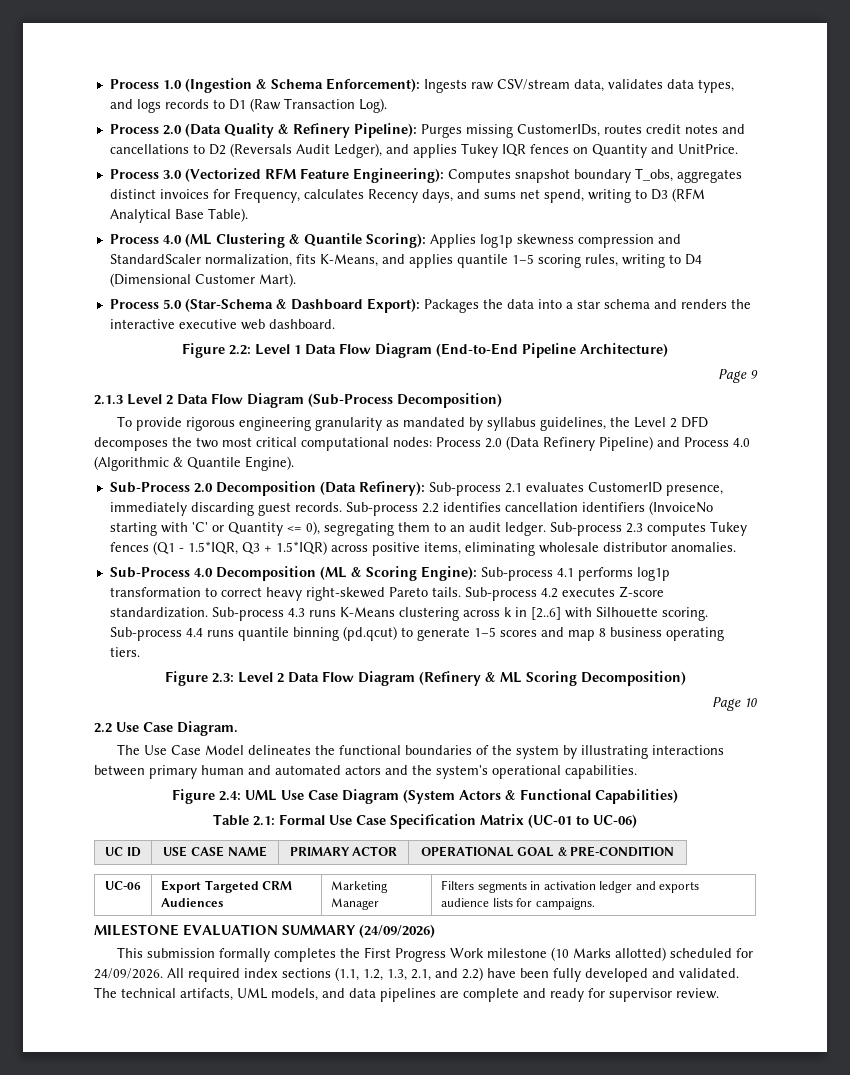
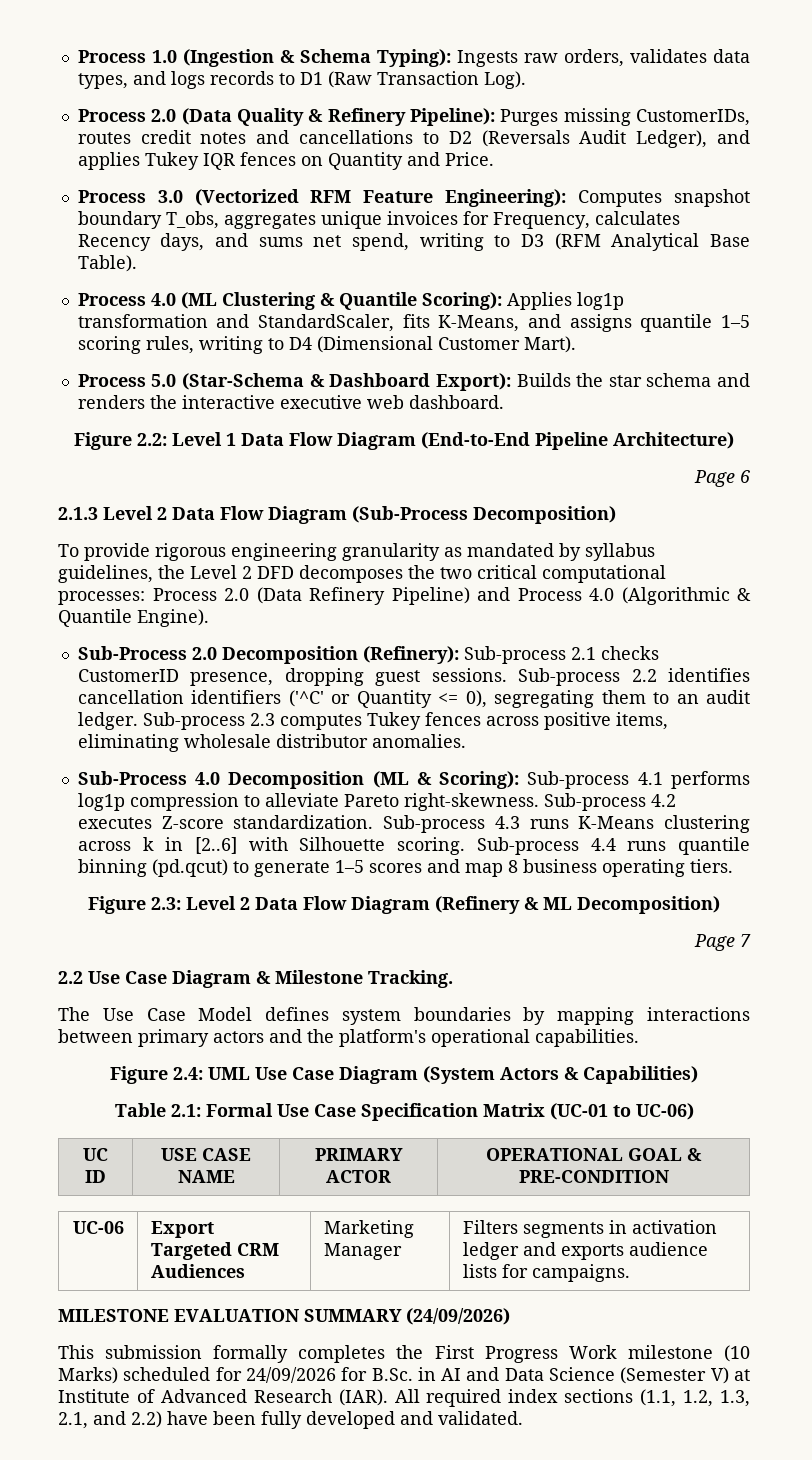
- Process 1.0 (Ingestion & Schema Enforcement): Ingests raw CSV/stream data, validates data types, and logs records to D1 (Raw Transaction Log).
+ Process 1.0 (Ingestion & Schema Typing): Ingests raw orders, validates data types, and logs records to D1 (Raw Transaction Log).
- Process 2.0 (Data Quality & Refinery Pipeline): Purges missing CustomerIDs, routes credit notes and cancellations to D2 (Reversals Audit Ledger), and applies Tukey IQR fences on Quantity and UnitPrice.
+ Process 2.0 (Data Quality & Refinery Pipeline): Purges missing CustomerIDs, routes credit notes and cancellations to D2 (Reversals Audit Ledger), and applies Tukey IQR fences on Quantity and Price.
- Process 3.0 (Vectorized RFM Feature Engineering): Computes snapshot boundary T_obs, aggregates distinct invoices for Frequency, calculates Recency days, and sums net spend, writing to D3 (RFM Analytical Base Table).
+ Process 3.0 (Vectorized RFM Feature Engineering): Computes snapshot boundary T_obs, aggregates unique invoices for Frequency, calculates Recency days, and sums net spend, writing to D3 (RFM Analytical Base Table).
- Process 4.0 (ML Clustering & Quantile Scoring): Applies log1p skewness compression and StandardScaler normalization, fits K-Means, and applies quantile 1–5 scoring rules, writing to D4 (Dimensional Customer Mart).
+ Process 4.0 (ML Clustering & Quantile Scoring): Applies log1p transformation and StandardScaler, fits K-Means, and assigns quantile 1–5 scoring rules, writing to D4 (Dimensional Customer Mart).
- Process 5.0 (Star-Schema & Dashboard Export): Packages the data into a star schema and renders the interactive executive web dashboard.
+ Process 5.0 (Star-Schema & Dashboard Export): Builds the star schema and renders the interactive executive web dashboard.
- Page 9
+ Page 6
- To provide rigorous engineering granularity as mandated by syllabus guidelines, the Level 2 DFD decomposes the two most critical computational nodes: Process 2.0 (Data Refinery Pipeline) and Process 4.0 (Algorithmic & Quantile Engine).
+ To provide rigorous engineering granularity as mandated by syllabus guidelines, the Level 2 DFD decomposes the two critical computational processes: Process 2.0 (Data Refinery Pipeline) and Process 4.0 (Algorithmic & Quantile Engine).
- Sub-Process 2.0 Decomposition (Data Refinery): Sub-process 2.1 evaluates CustomerID presence, immediately discarding guest records.
+ Sub-Process 2.0 Decomposition (Refinery): Sub-process 2.1 checks CustomerID presence, dropping guest sessions.
- Sub-process 2.2 identifies cancellation identifiers (InvoiceNo starting with 'C' or Quantity <= 0), segregating them to an audit ledger.
+ Sub-process 2.2 identifies cancellation identifiers ('^C' or Quantity <= 0), segregating them to an audit ledger.
- Sub-process 2.3 computes Tukey fences (Q1 - 1.5*IQR, Q3 + 1.5*IQR) across positive items, eliminating wholesale distributor anomalies.
+ Sub-process 2.3 computes Tukey fences across positive items, eliminating wholesale distributor anomalies.
- Sub-Process 4.0 Decomposition (ML & Scoring Engine): Sub-process 4.1 performs log1p transformation to correct heavy right-skewed Pareto tails.
+ Sub-Process 4.0 Decomposition (ML & Scoring): Sub-process 4.1 performs log1p compression to alleviate Pareto right-skewness.
- Figure 2.3: Level 2 Data Flow Diagram (Refinery & ML Scoring Decomposition)
+ Figure 2.3: Level 2 Data Flow Diagram (Refinery & ML Decomposition)
- Page 10
+ Page 7
- 2.2 Use Case Diagram.
+ 2.2 Use Case Diagram & Milestone Tracking.
- The Use Case Model delineates the functional boundaries of the system by illustrating interactions between primary human and automated actors and the system's operational capabilities.
+ The Use Case Model defines system boundaries by mapping interactions between primary actors and the platform's operational capabilities.
- Figure 2.4: UML Use Case Diagram (System Actors & Functional Capabilities)
+ Figure 2.4: UML Use Case Diagram (System Actors & Capabilities)
- This submission formally completes the First Progress Work milestone (10 Marks allotted) scheduled for 24/09/2026.
+ This submission formally completes the First Progress Work milestone (10 Marks) scheduled for 24/09/2026 for B.Sc. in AI and Data Science (Semester V) at Institute of Advanced Research (IAR).
- The technical artifacts, UML models, and data pipelines are complete and ready for supervisor review.

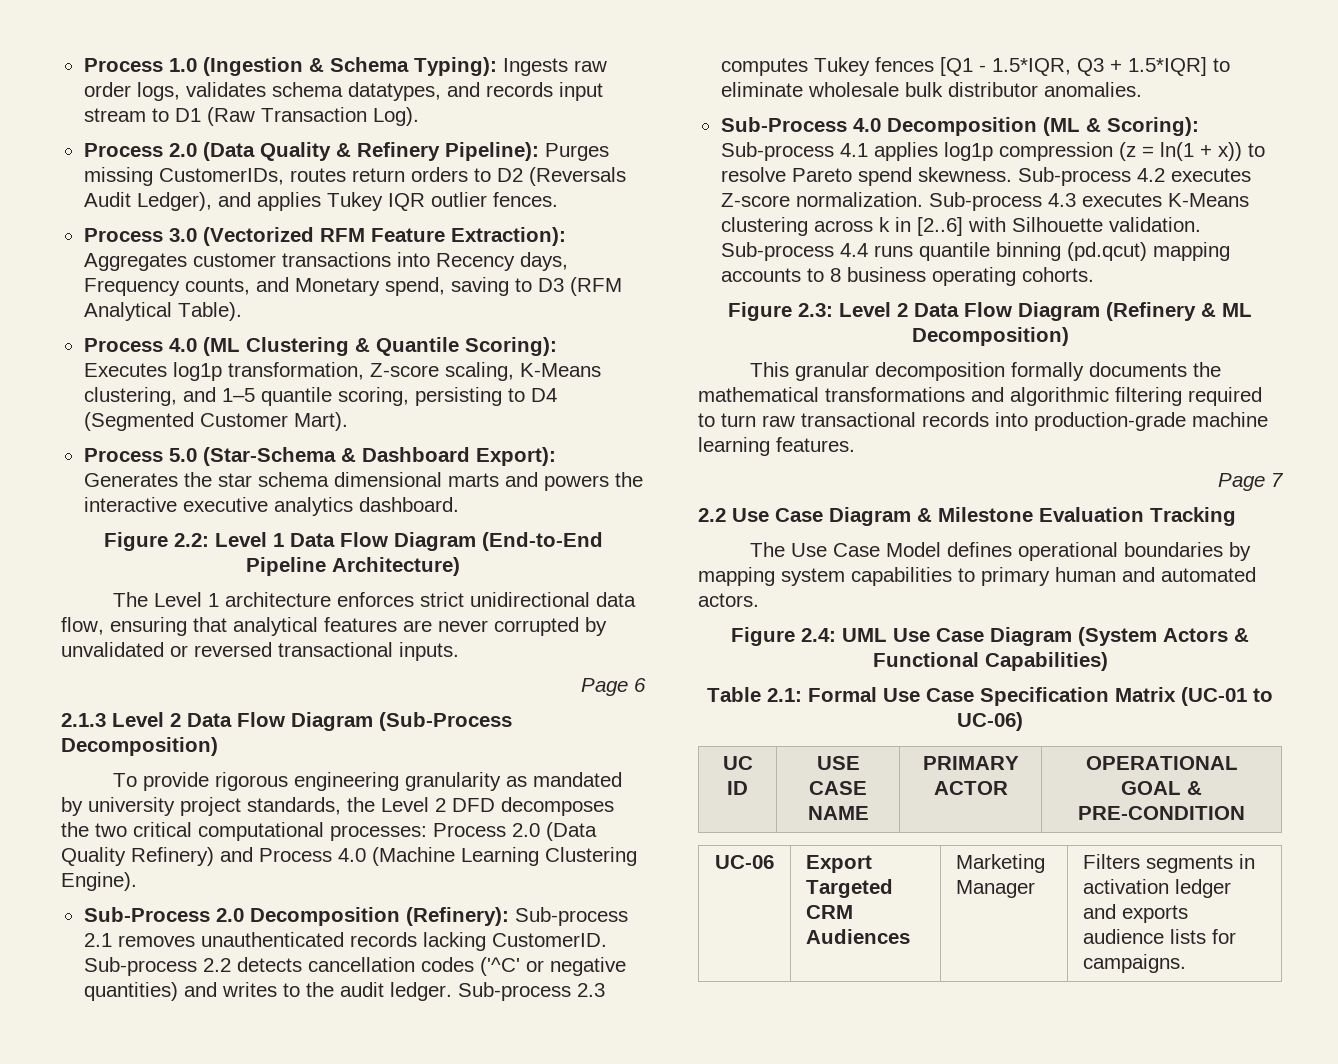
- Process 1.0 (Ingestion & Schema Typing): Ingests raw orders, validates data types, and logs records to D1 (Raw Transaction Log).
+ Process 1.0 (Ingestion & Schema Typing): Ingests raw order logs, validates schema datatypes, and records input stream to D1 (Raw Transaction Log).
- Process 2.0 (Data Quality & Refinery Pipeline): Purges missing CustomerIDs, routes credit notes and cancellations to D2 (Reversals Audit Ledger), and applies Tukey IQR fences on Quantity and Price.
+ Process 2.0 (Data Quality & Refinery Pipeline): Purges missing CustomerIDs, routes return orders to D2 (Reversals Audit Ledger), and applies Tukey IQR outlier fences.
- Process 3.0 (Vectorized RFM Feature Engineering): Computes snapshot boundary T_obs, aggregates unique invoices for Frequency, calculates Recency days, and sums net spend, writing to D3 (RFM Analytical Base Table).
+ Process 3.0 (Vectorized RFM Feature Extraction): Aggregates customer transactions into Recency days, Frequency counts, and Monetary spend, saving to D3 (RFM Analytical Table).
- Process 4.0 (ML Clustering & Quantile Scoring): Applies log1p transformation and StandardScaler, fits K-Means, and assigns quantile 1–5 scoring rules, writing to D4 (Dimensional Customer Mart).
+ Process 4.0 (ML Clustering & Quantile Scoring): Executes log1p transformation, Z-score scaling, K-Means clustering, and 1–5 quantile scoring, persisting to D4 (Segmented Customer Mart).
- Process 5.0 (Star-Schema & Dashboard Export): Builds the star schema and renders the interactive executive web dashboard.
+ Process 5.0 (Star-Schema & Dashboard Export): Generates the star schema dimensional marts and powers the interactive executive analytics dashboard.
+ The Level 1 architecture enforces strict unidirectional data flow, ensuring that analytical features are never corrupted by unvalidated or reversed transactional inputs.
- To provide rigorous engineering granularity as mandated by syllabus guidelines, the Level 2 DFD decomposes the two critical computational processes: Process 2.0 (Data Refinery Pipeline) and Process 4.0 (Algorithmic & Quantile Engine).
+ To provide rigorous engineering granularity as mandated by university project standards, the Level 2 DFD decomposes the two critical computational processes: Process 2.0 (Data Quality Refinery) and Process 4.0 (Machine Learning Clustering Engine).
- Sub-Process 2.0 Decomposition (Refinery): Sub-process 2.1 checks CustomerID presence, dropping guest sessions. Sub-process 2.2 identifies cancellation identifiers ('^C' or Quantity <= 0), segregating them to an audit ledger.
+ Sub-Process 2.0 Decomposition (Refinery): Sub-process 2.1 removes unauthenticated records lacking CustomerID. Sub-process 2.2 detects cancellation codes ('^C' or negative quantities) and writes to the audit ledger.
- Sub-process 2.3 computes Tukey fences across positive items, eliminating wholesale distributor anomalies.
+ Sub-process 2.3 computes Tukey fences [Q1 - 1.5*IQR, Q3 + 1.5*IQR] to eliminate wholesale bulk distributor anomalies.
- Sub-Process 4.0 Decomposition (ML & Scoring): Sub-process 4.1 performs log1p compression to alleviate Pareto right-skewness.
+ Sub-Process 4.0 Decomposition (ML & Scoring): Sub-process 4.1 applies log1p compression (z = ln(1 + x)) to resolve Pareto spend skewness.
- Sub-process 4.2 executes Z-score standardization.
+ Sub-process 4.2 executes Z-score normalization.
- Sub-process 4.3 runs K-Means clustering across k in [2..6] with Silhouette scoring.
+ Sub-process 4.3 executes K-Means clustering across k in [2..6] with Silhouette validation.
- Sub-process 4.4 runs quantile binning (pd.qcut) to generate 1–5 scores and map 8 business operating tiers.
+ Sub-process 4.4 runs quantile binning (pd.qcut) mapping accounts to 8 business operating cohorts.
+ This granular decomposition formally documents the mathematical transformations and algorithmic filtering required to turn raw transactional records into production-grade machine learning features.
- 2.2 Use Case Diagram & Milestone Tracking.
+ 2.2 Use Case Diagram & Milestone Evaluation Tracking
- The Use Case Model defines system boundaries by mapping interactions between primary actors and the platform's operational capabilities.
+ The Use Case Model defines operational boundaries by mapping system capabilities to primary human and automated actors.
- Figure 2.4: UML Use Case Diagram (System Actors & Capabilities)
+ Figure 2.4: UML Use Case Diagram (System Actors & Functional Capabilities)
- MILESTONE EVALUATION SUMMARY (24/09/2026)
- This submission formally completes the First Progress Work milestone (10 Marks) scheduled for 24/09/2026 for B.Sc. in AI and Data Science (Semester V) at Institute of Advanced Research (IAR). All required index sections (1.1, 1.2, 1.3, 2.1, and 2.2) have been fully developed and validated.

